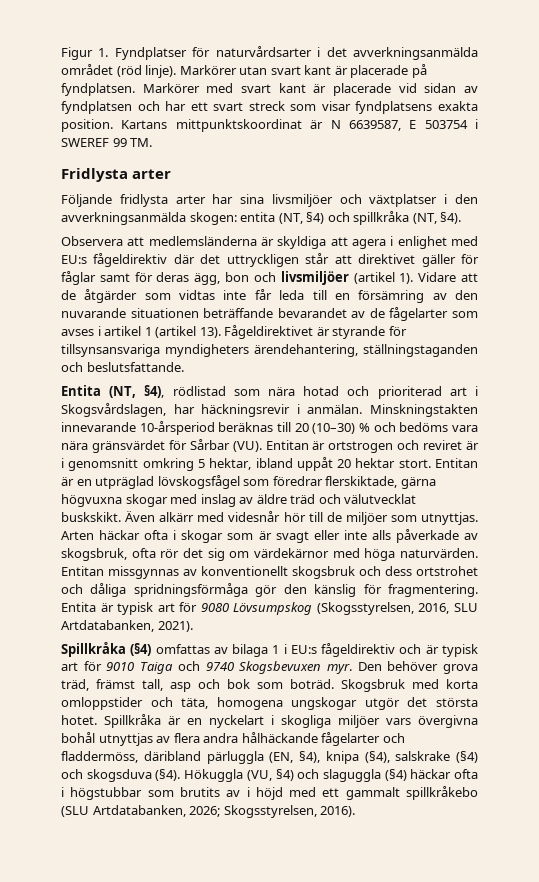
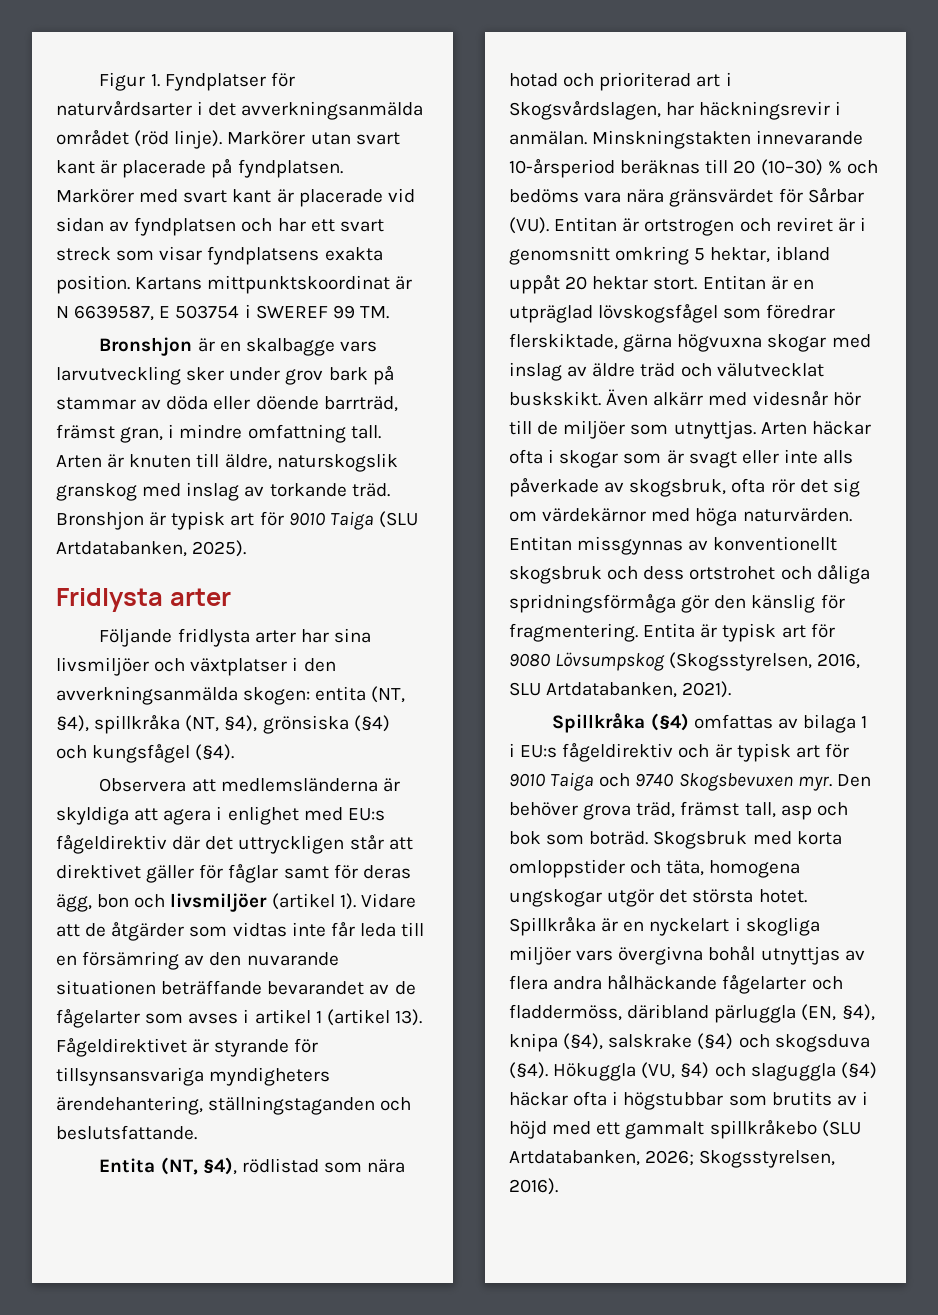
+ Bronshjon är en skalbagge vars larvutveckling sker under grov bark på stammar av döda eller döende barrträd, främst gran, i mindre omfattning tall. Arten är knuten till äldre, naturskogslik granskog med inslag av torkande träd. Bronshjon är typisk art för 9010 Taiga (SLU Artdatabanken, 2025).
- Följande fridlysta arter har sina livsmiljöer och växtplatser i den avverkningsanmälda skogen: entita (NT, §4) och spillkråka (NT, §4).
+ Följande fridlysta arter har sina livsmiljöer och växtplatser i den avverkningsanmälda skogen: entita (NT, §4), spillkråka (NT, §4), grönsiska (§4) och kungsfågel (§4).

